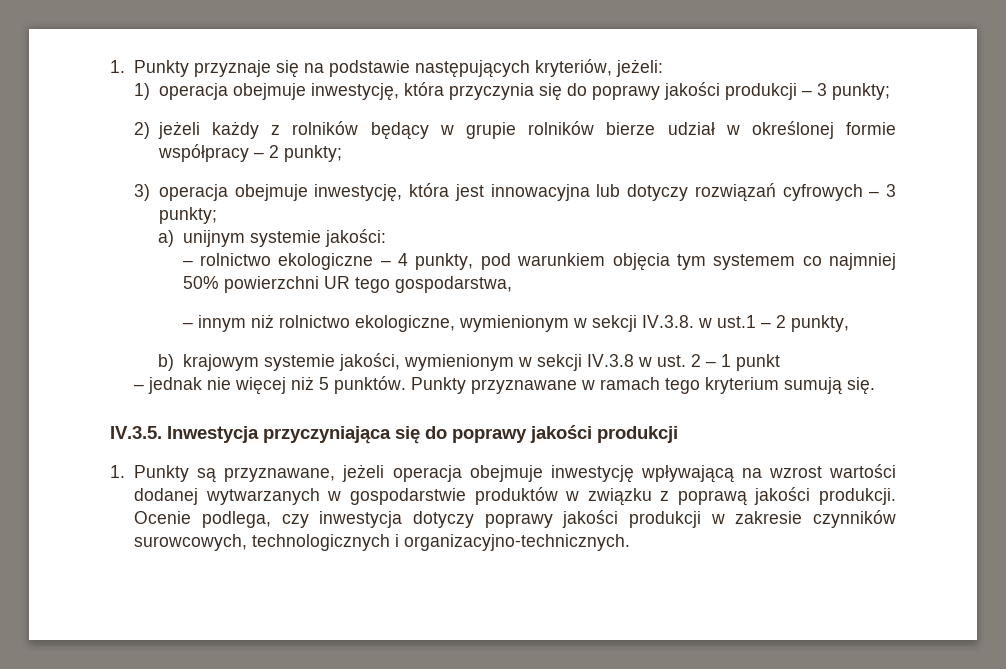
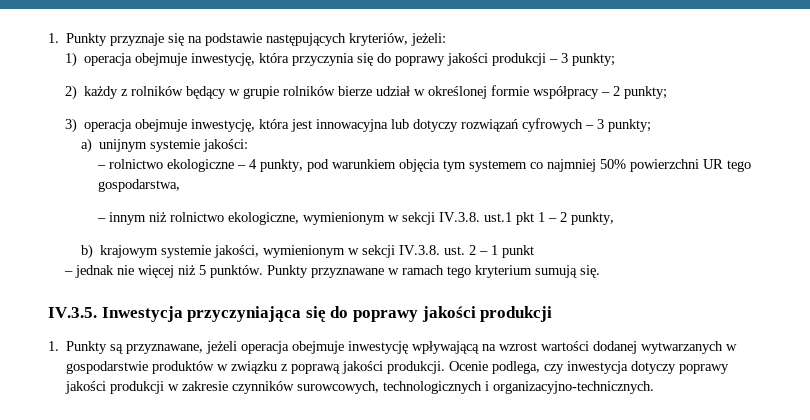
- 2) jeżeli każdy z rolników będący w grupie rolników bierze udział w określonej formie współpracy – 2 punkty;
+ 2) każdy z rolników będący w grupie rolników bierze udział w określonej formie współpracy – 2 punkty;
- – innym niż rolnictwo ekologiczne, wymienionym w sekcji IV.3.8. w ust.1 – 2 punkty,
+ – innym niż rolnictwo ekologiczne, wymienionym w sekcji IV.3.8. ust.1 pkt 1 – 2 punkty,
- b) krajowym systemie jakości, wymienionym w sekcji IV.3.8 w ust. 2 – 1 punkt
+ b) krajowym systemie jakości, wymienionym w sekcji IV.3.8. ust. 2 – 1 punkt

